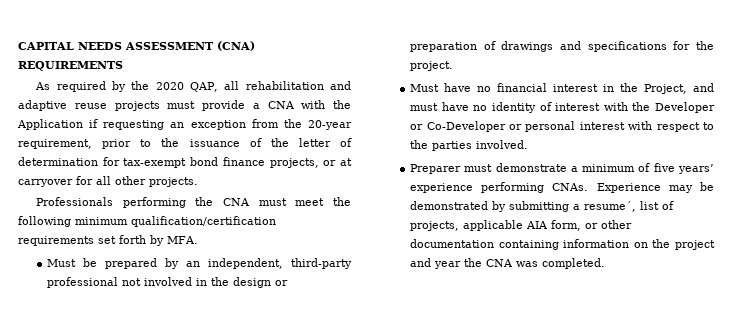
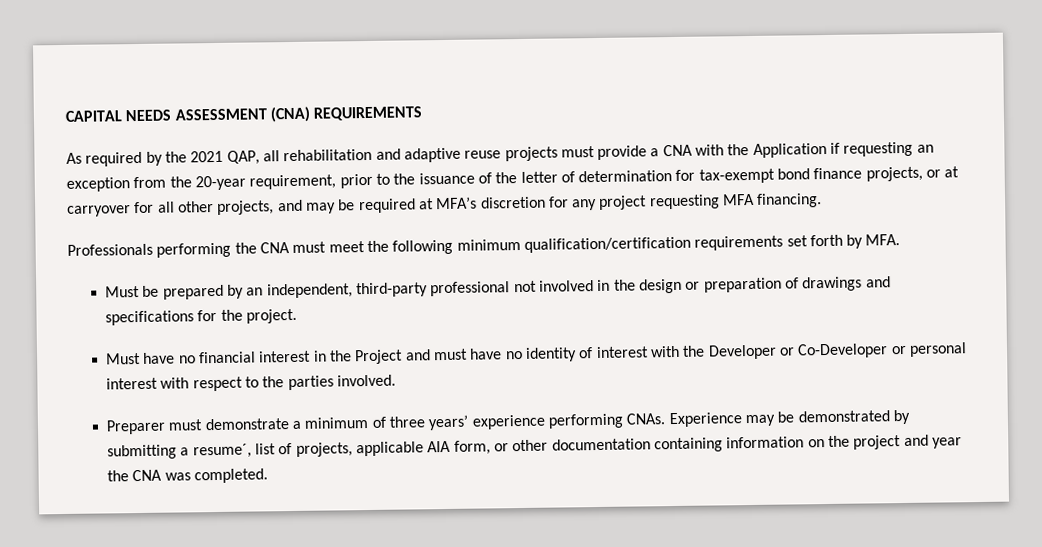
- As required by the 2020 QAP, all rehabilitation and adaptive reuse projects must provide a CNA with the Application if requesting an exception from the 20-year requirement, prior to the issuance of the letter of determination for tax-exempt bond finance projects, or at carryover for all other projects.
+ As required by the 2021 QAP, all rehabilitation and adaptive reuse projects must provide a CNA with the Application if requesting an exception from the 20-year requirement, prior to the issuance of the letter of determination for tax-exempt bond finance projects, or at carryover for all other projects, and may be required at MFA’s discretion for any project requesting MFA financing.
- Must have no financial interest in the Project, and must have no identity of interest with the Developer or Co-Developer or personal interest with respect to the parties involved.
+ Must have no financial interest in the Project and must have no identity of interest with the Developer or Co-Developer or personal interest with respect to the parties involved.
- Preparer must demonstrate a minimum of five years’ experience performing CNAs.
+ Preparer must demonstrate a minimum of three years’ experience performing CNAs.

